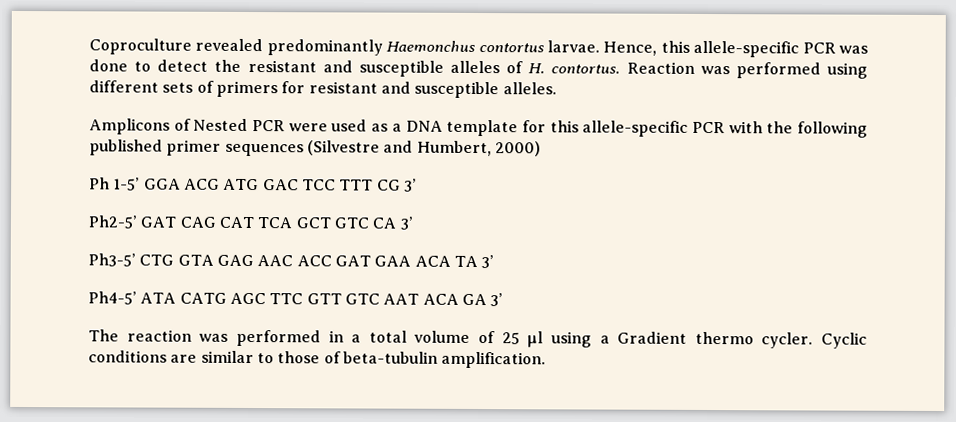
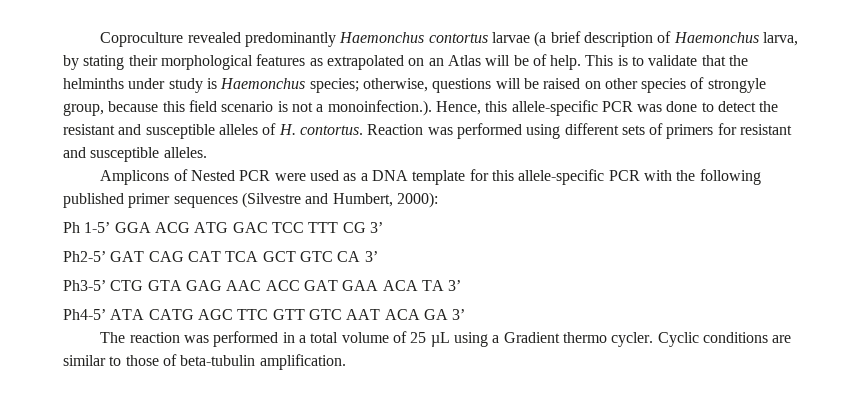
- Coproculture revealed predominantly Haemonchus contortus larvae. Hence, this allele-specific PCR was done to detect the resistant and susceptible alleles of H. contortus.
+ Coproculture revealed predominantly Haemonchus contortus larvae (a brief description of Haemonchus larva, by stating their morphological features as extrapolated on an Atlas will be of help. This is to validate that the helminths under study is Haemonchus species; otherwise, questions will be raised on other species of strongyle group, because this field scenario is not a monoinfection.). Hence, this allele-specific PCR was done to detect the resistant and susceptible alleles of H. contortus.
- Amplicons of Nested PCR were used as a DNA template for this allele-specific PCR with the following published primer sequences (Silvestre and Humbert, 2000)
+ Amplicons of Nested PCR were used as a DNA template for this allele-specific PCR with the following published primer sequences (Silvestre and Humbert, 2000):
- The reaction was performed in a total volume of 25 µl using a Gradient thermo cycler.
+ The reaction was performed in a total volume of 25 µL using a Gradient thermo cycler.

